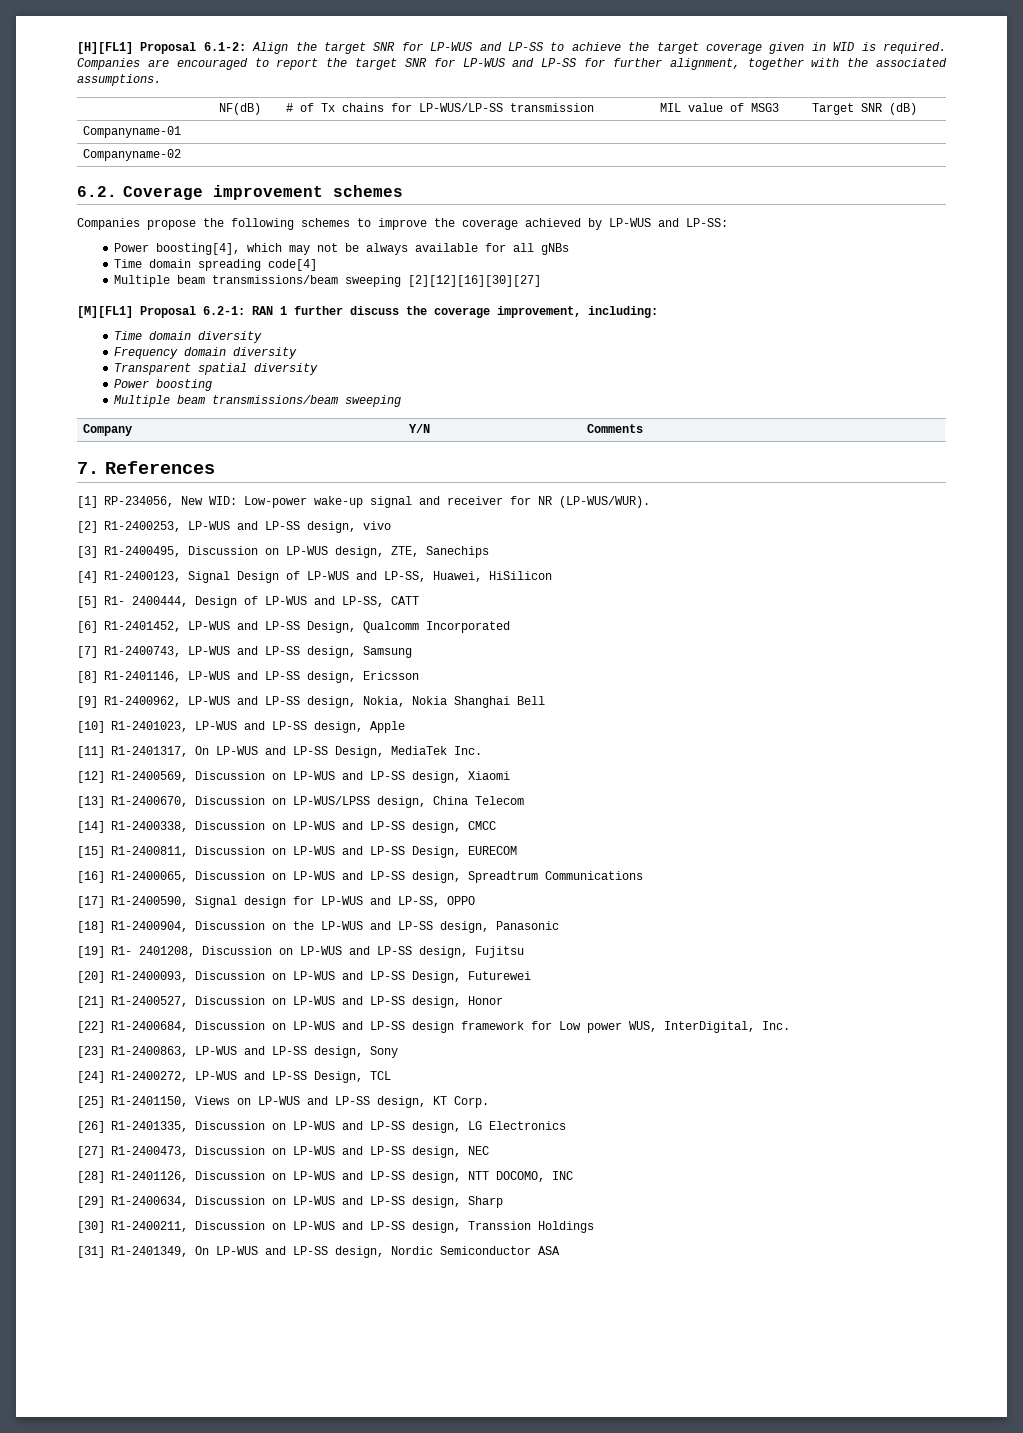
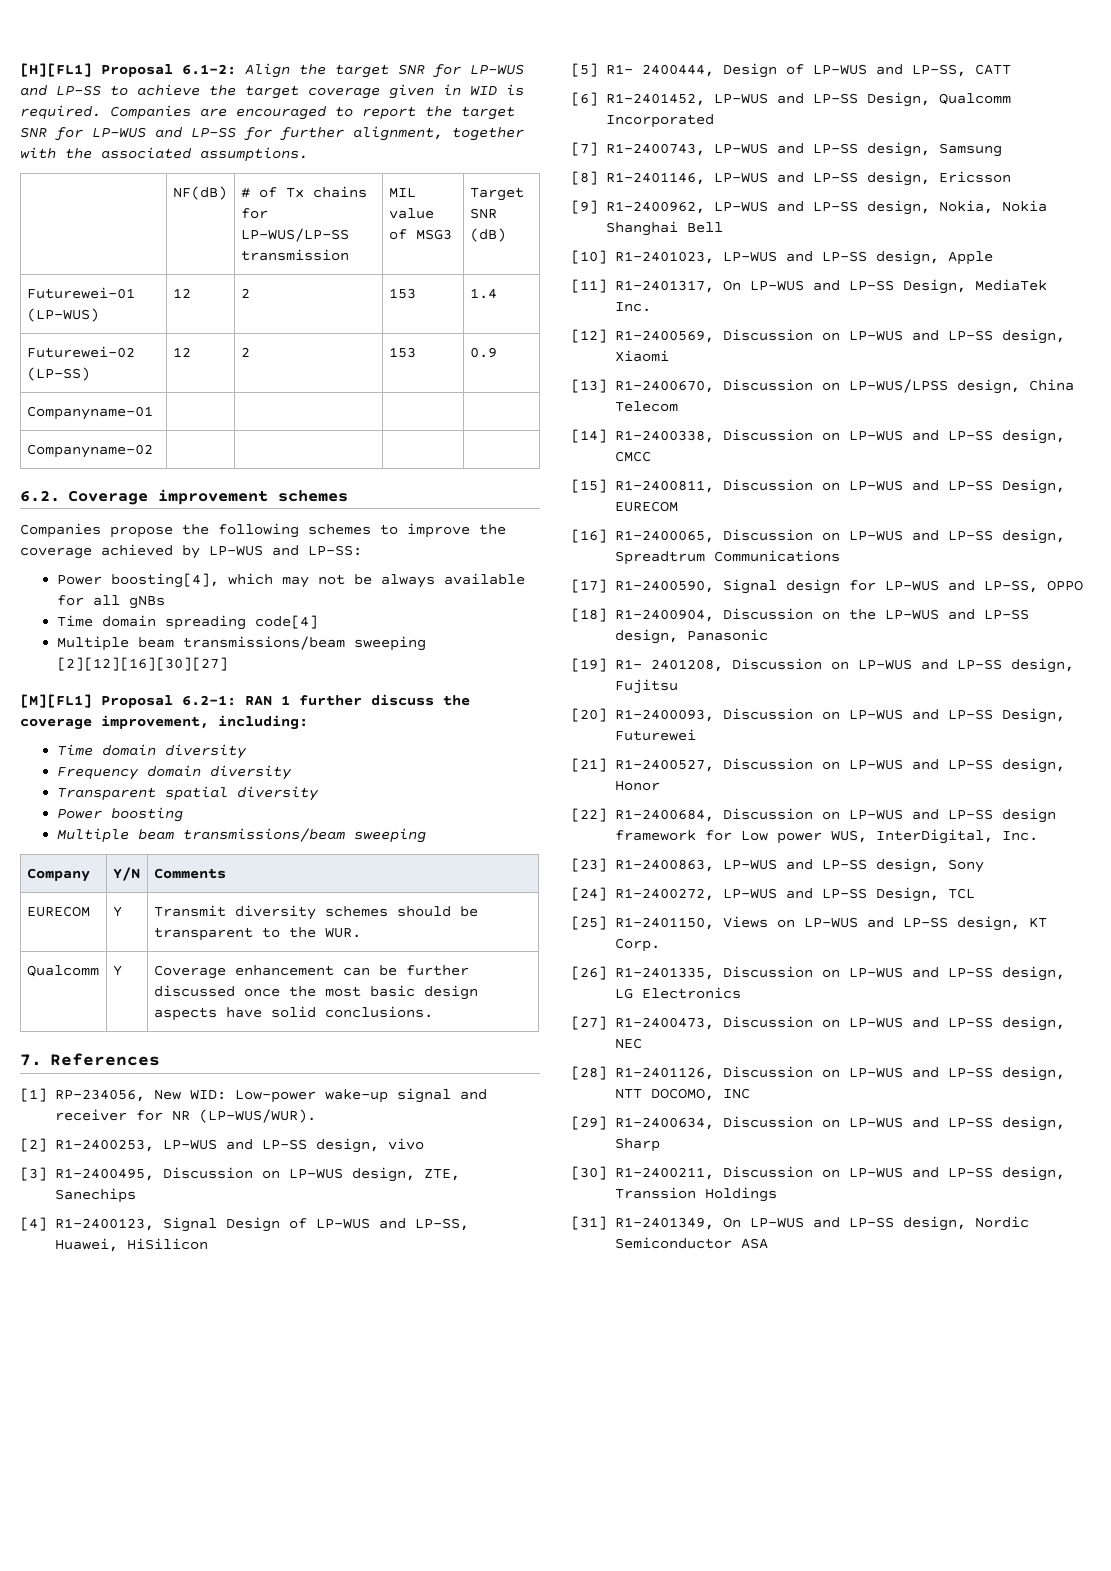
+ Futurewei-01 (LP-WUS) | 12 | 2 | 153 | 1.4
+ Futurewei-02 (LP-SS) | 12 | 2 | 153 | 0.9
+ EURECOM | Y | Transmit diversity schemes should be transparent to the WUR.
+ Qualcomm | Y | Coverage enhancement can be further discussed once the most basic design aspects have solid conclusions.

